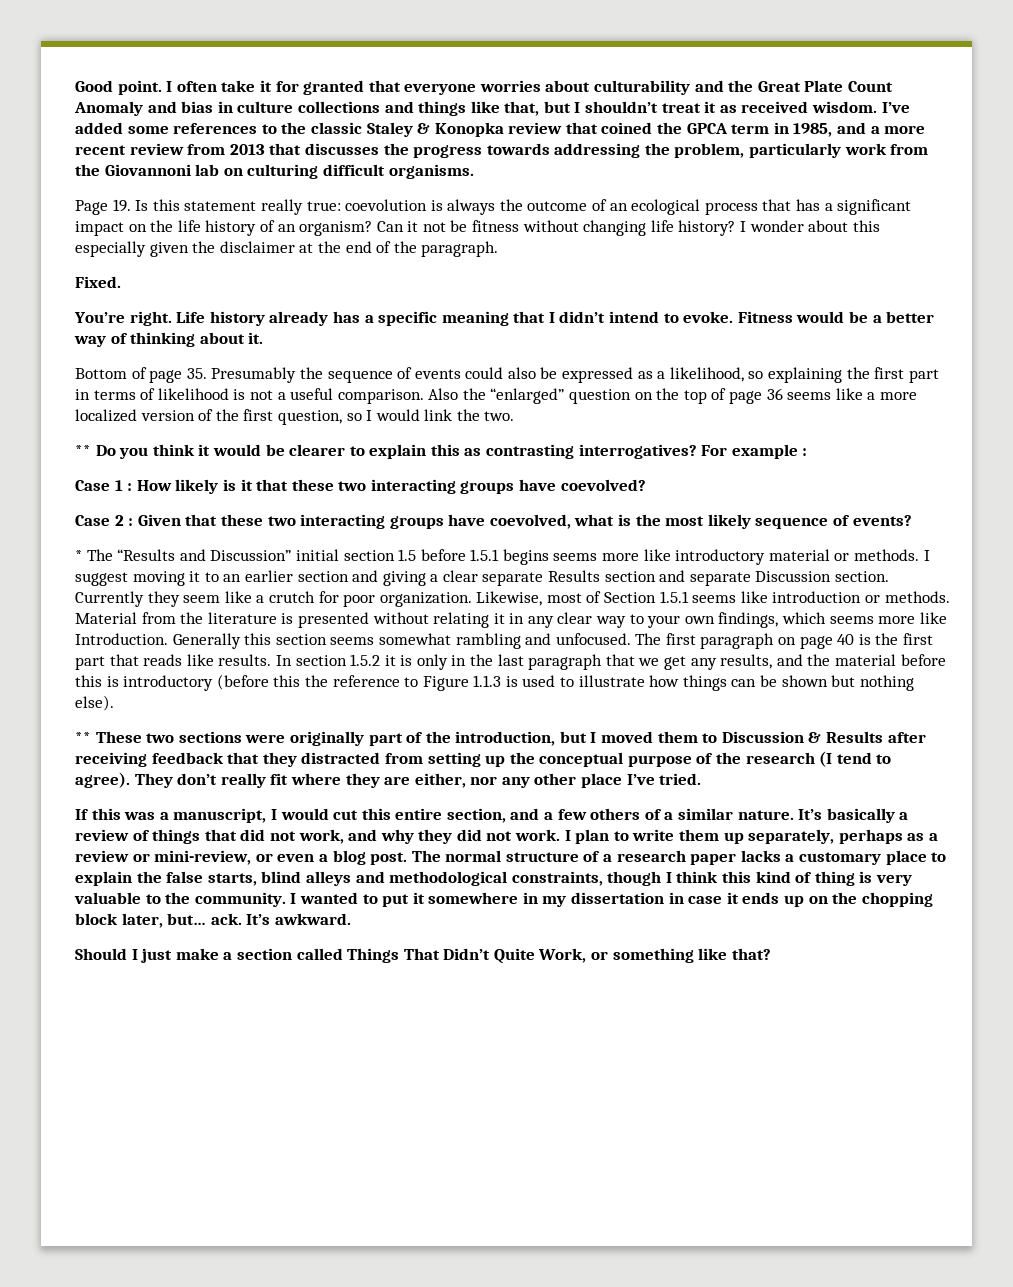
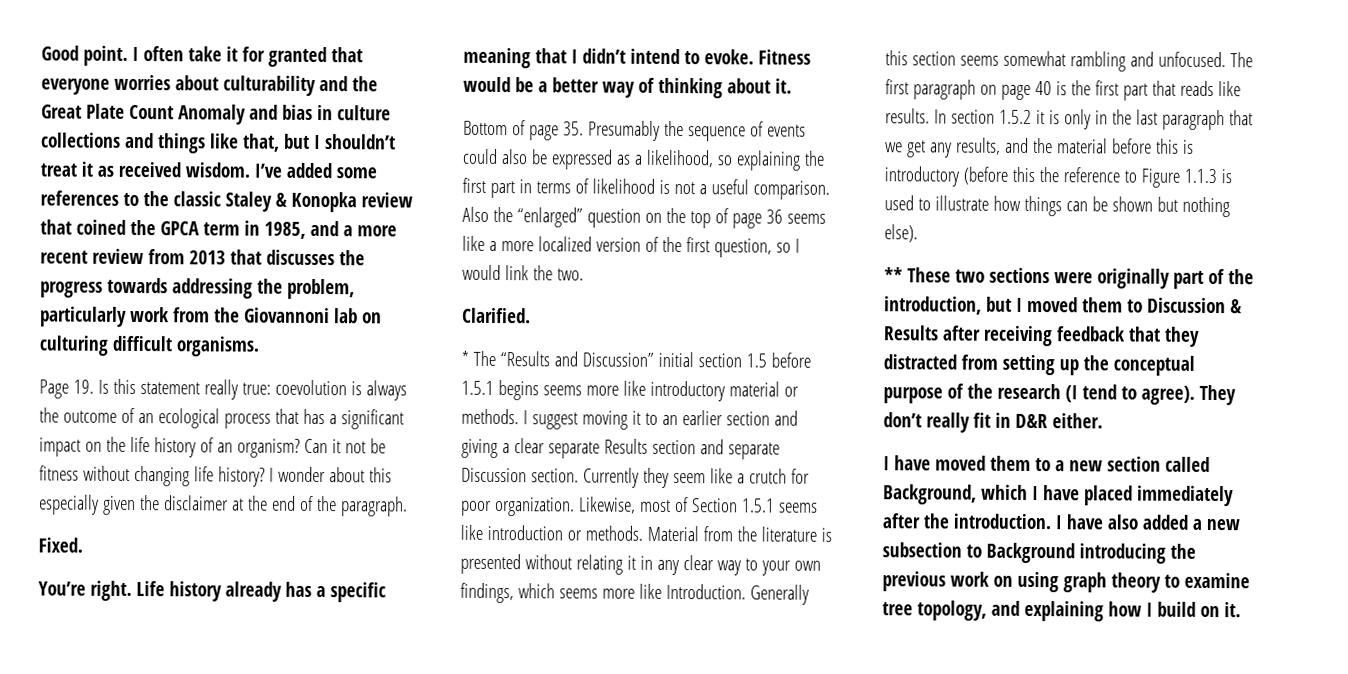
- ** Do you think it would be clearer to explain this as contrasting interrogatives? For example :
- Case 1 : How likely is it that these two interacting groups have coevolved?
- Case 2 : Given that these two interacting groups have coevolved, what is the most likely sequence of events?
+ Clarified.
- They don’t really fit where they are either, nor any other place I’ve tried.
- If this was a manuscript, I would cut this entire section, and a few others of a similar nature. It’s basically a review of things that did not work, and why they did not work. I plan to write them up separately, perhaps as a review or mini-review, or even a blog post. The normal structure of a research paper lacks a customary place to explain the false starts, blind alleys and methodological constraints, though I think this kind of thing is very valuable to the community. I wanted to put it somewhere in my dissertation in case it ends up on the chopping block later, but… ack. It’s awkward.
- Should I just make a section called Things That Didn’t Quite Work, or something like that?
+ They don’t really fit in D&R either.
+ I have moved them to a new section called Background, which I have placed immediately after the introduction. I have also added a new subsection to Background introducing the previous work on using graph theory to examine tree topology, and explaining how I build on it.

